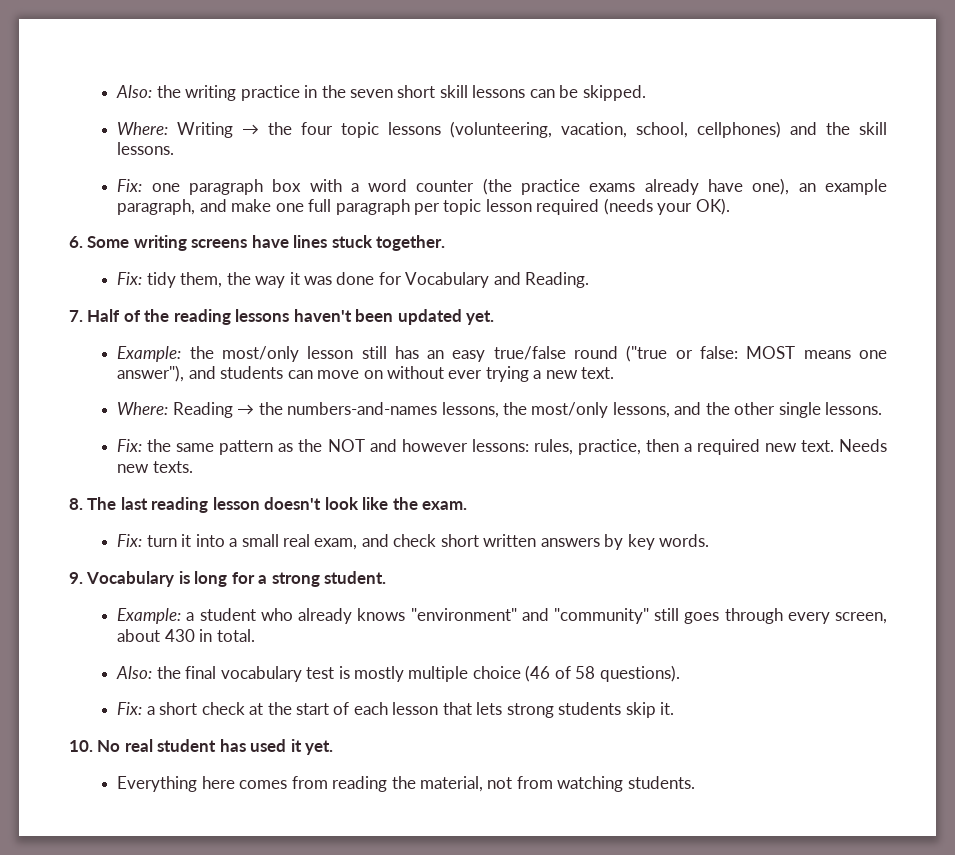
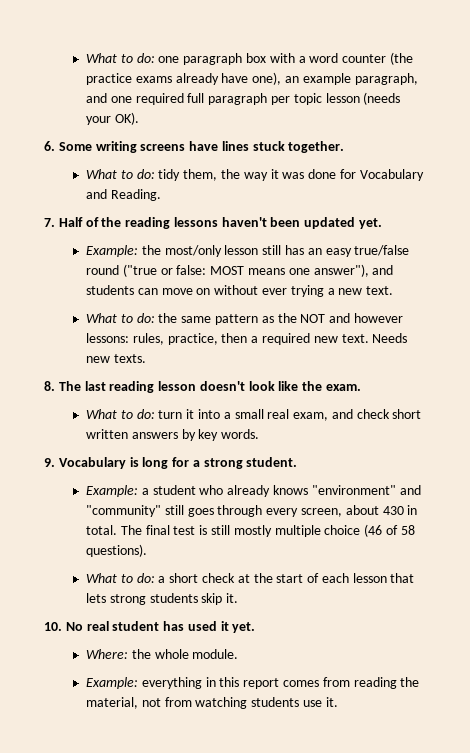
- Also: the writing practice in the seven short skill lessons can be skipped.
- Where: Writing → the four topic lessons (volunteering, vacation, school, cellphones) and the skill lessons.
- Fix: one paragraph box with a word counter (the practice exams already have one), an example paragraph, and make one full paragraph per topic lesson required (needs your OK).
+ What to do: one paragraph box with a word counter (the practice exams already have one), an example paragraph, and one required full paragraph per topic lesson (needs your OK).
- Fix: tidy them, the way it was done for Vocabulary and Reading.
+ What to do: tidy them, the way it was done for Vocabulary and Reading.
- Where: Reading → the numbers-and-names lessons, the most/only lessons, and the other single lessons.
- Fix: the same pattern as the NOT and however lessons: rules, practice, then a required new text.
+ What to do: the same pattern as the NOT and however lessons: rules, practice, then a required new text.
- Fix: turn it into a small real exam, and check short written answers by key words.
+ What to do: turn it into a small real exam, and check short written answers by key words.
- Example: a student who already knows "environment" and "community" still goes through every screen, about 430 in total.
- Also: the final vocabulary test is mostly multiple choice (46 of 58 questions).
+ Example: a student who already knows "environment" and "community" still goes through every screen, about 430 in total. The final test is still mostly multiple choice (46 of 58 questions).
- Fix: a short check at the start of each lesson that lets strong students skip it.
+ What to do: a short check at the start of each lesson that lets strong students skip it.
- Everything here comes from reading the material, not from watching students.
+ Where: the whole module.
+ Example: everything in this report comes from reading the material, not from watching students use it.

